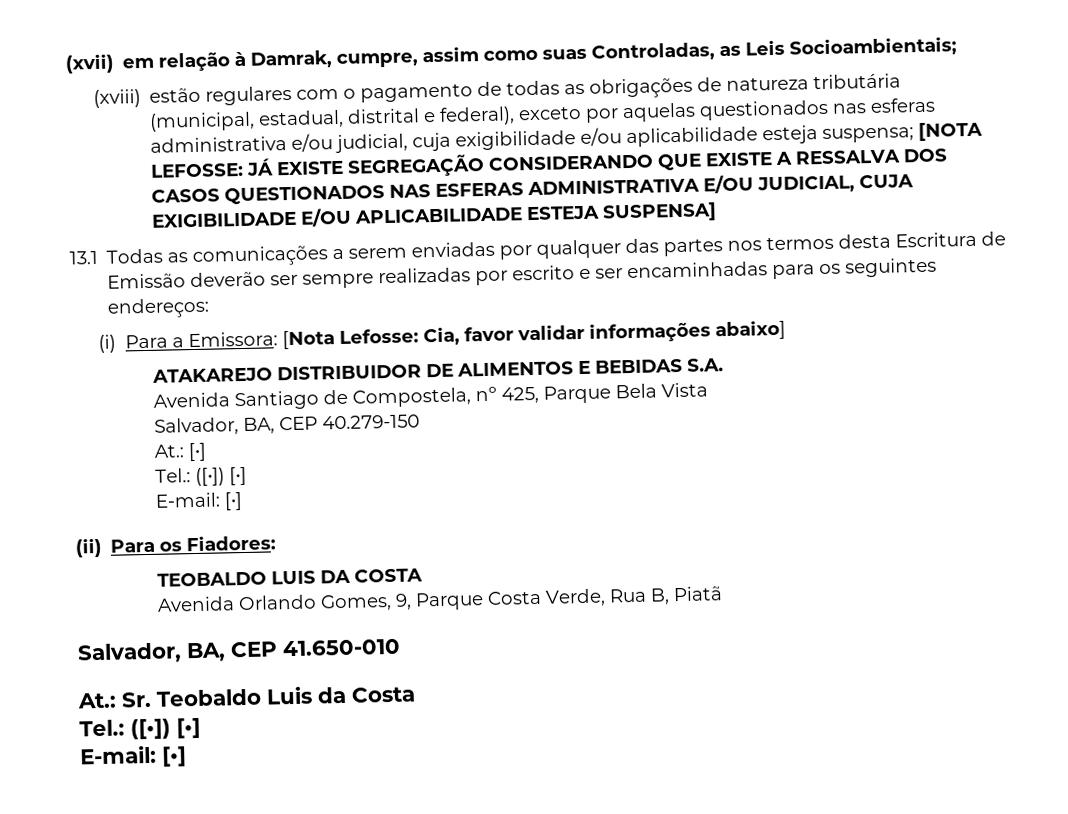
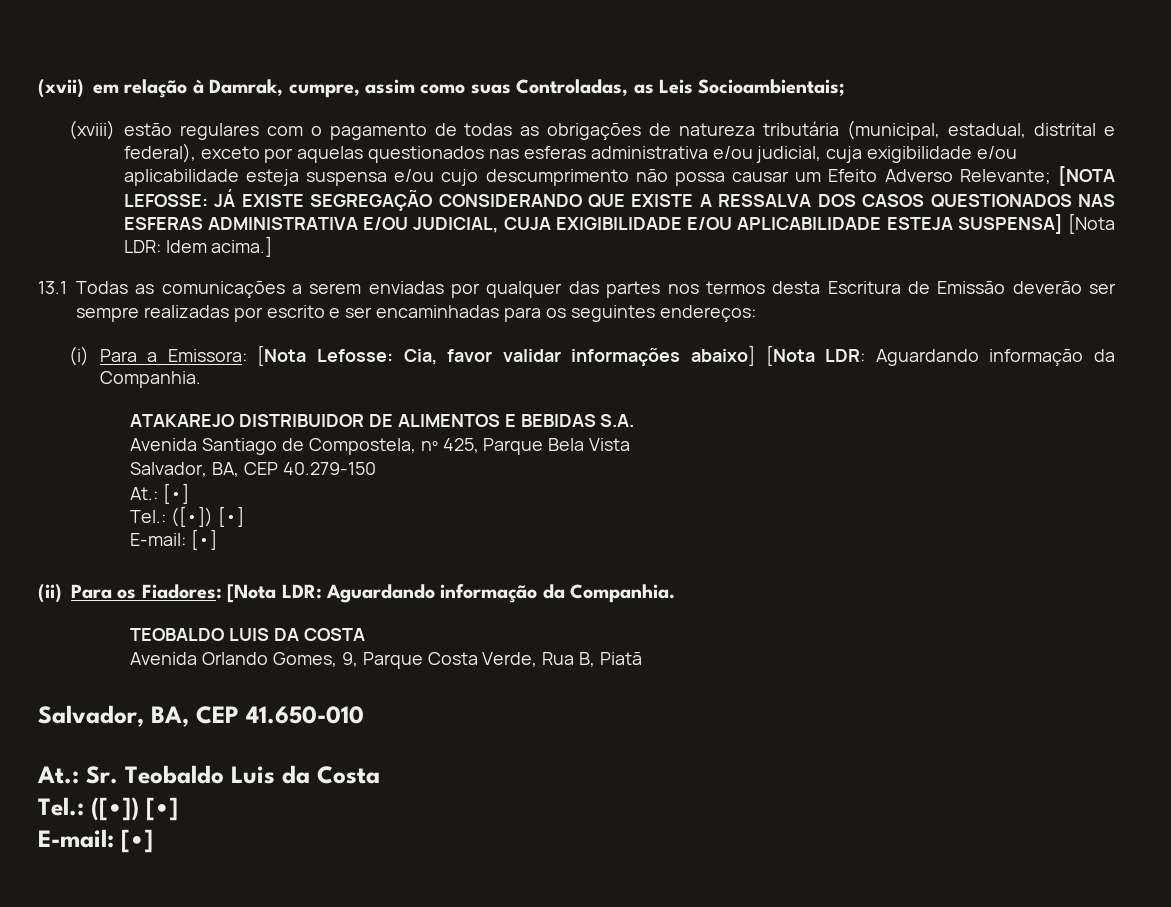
- (xviii) estão regulares com o pagamento de todas as obrigações de natureza tributária (municipal, estadual, distrital e federal), exceto por aquelas questionados nas esferas administrativa e/ou judicial, cuja exigibilidade e/ou aplicabilidade esteja suspensa; [NOTA LEFOSSE: JÁ EXISTE SEGREGAÇÃO CONSIDERANDO QUE EXISTE A RESSALVA DOS CASOS QUESTIONADOS NAS ESFERAS ADMINISTRATIVA E/OU JUDICIAL, CUJA EXIGIBILIDADE E/OU APLICABILIDADE ESTEJA SUSPENSA]
+ (xviii) estão regulares com o pagamento de todas as obrigações de natureza tributária (municipal, estadual, distrital e federal), exceto por aquelas questionados nas esferas administrativa e/ou judicial, cuja exigibilidade e/ou aplicabilidade esteja suspensa e/ou cujo descumprimento não possa causar um Efeito Adverso Relevante; [NOTA LEFOSSE: JÁ EXISTE SEGREGAÇÃO CONSIDERANDO QUE EXISTE A RESSALVA DOS CASOS QUESTIONADOS NAS ESFERAS ADMINISTRATIVA E/OU JUDICIAL, CUJA EXIGIBILIDADE E/OU APLICABILIDADE ESTEJA SUSPENSA] [Nota LDR: Idem acima.]
- (i) Para a Emissora: [Nota Lefosse: Cia, favor validar informações abaixo]
+ (i) Para a Emissora: [Nota Lefosse: Cia, favor validar informações abaixo] [Nota LDR: Aguardando informação da Companhia.
- (ii) Para os Fiadores:
+ (ii) Para os Fiadores: [Nota LDR: Aguardando informação da Companhia.

